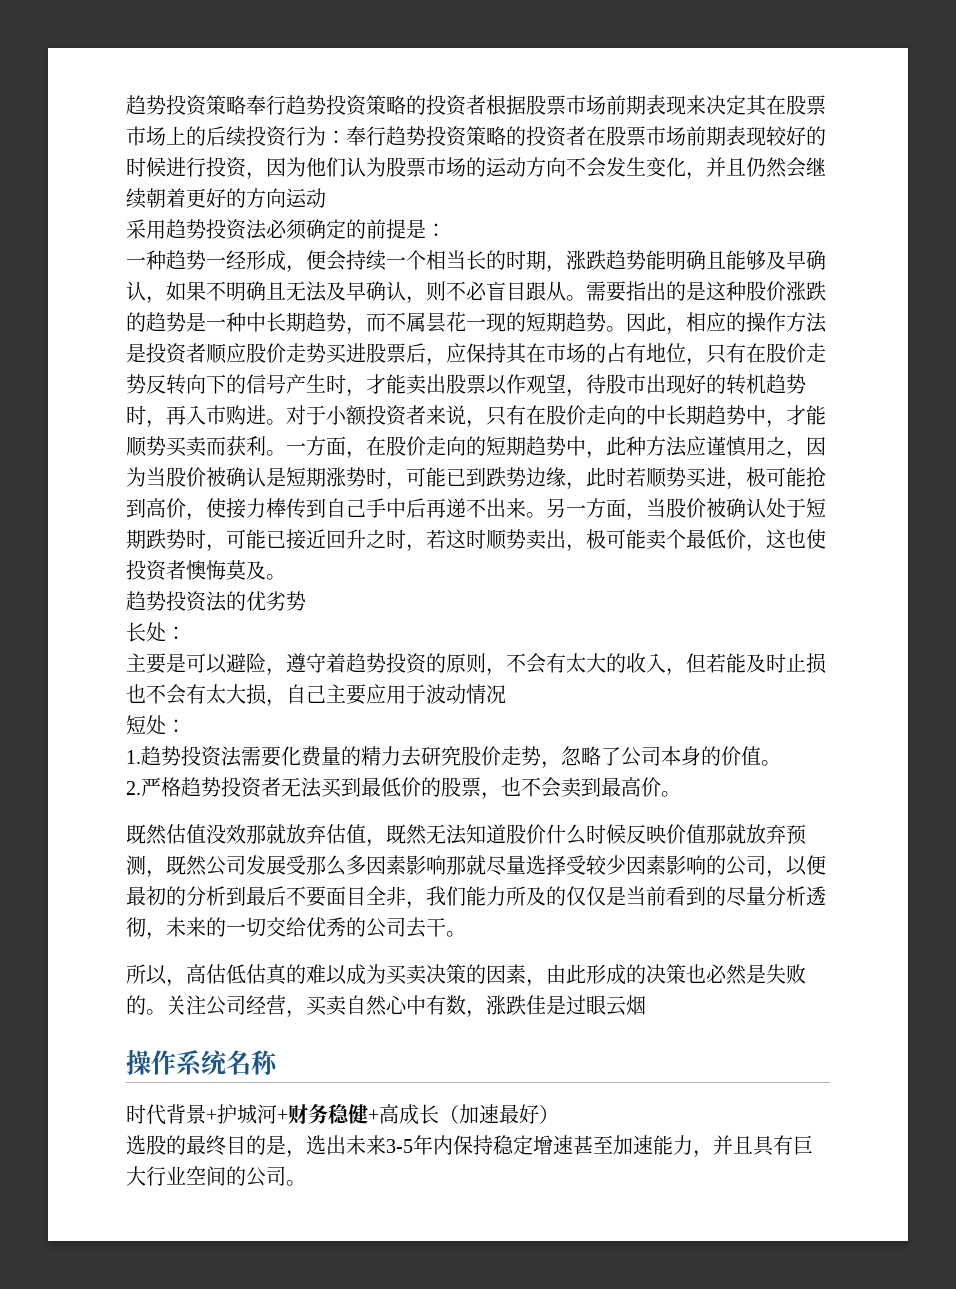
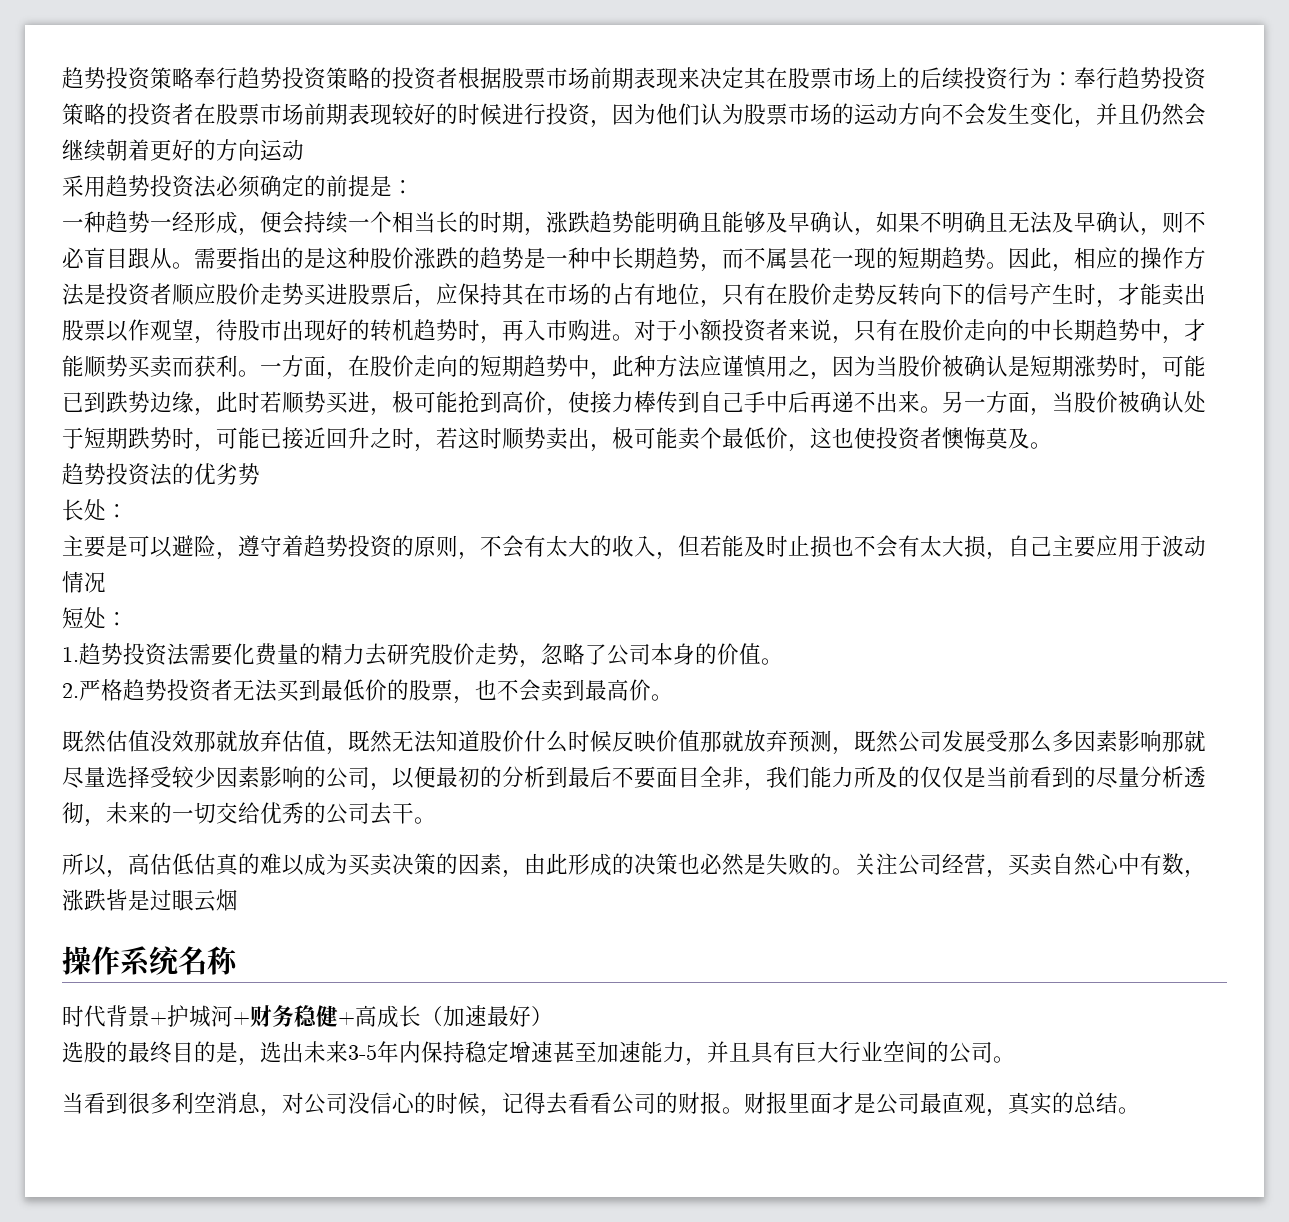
- 关注公司经营，买卖自然心中有数，涨跌佳是过眼云烟
+ 关注公司经营，买卖自然心中有数，涨跌皆是过眼云烟
+ 当看到很多利空消息，对公司没信心的时候，记得去看看公司的财报。财报里面才是公司最直观，真实的总结。

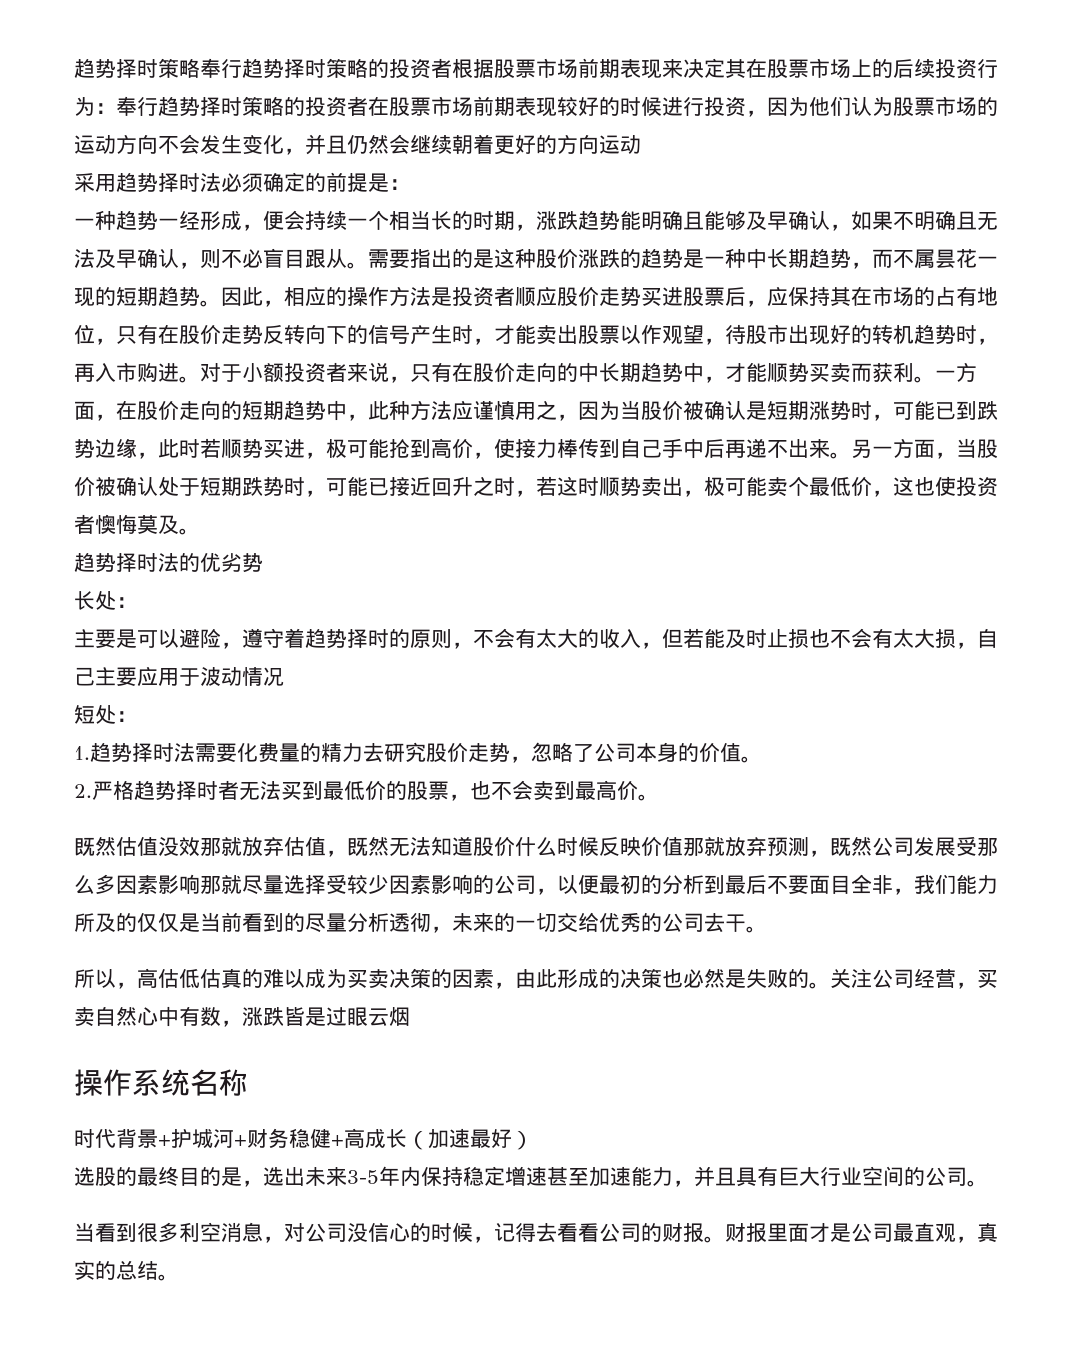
- 趋势投资策略奉行趋势投资策略的投资者根据股票市场前期表现来决定其在股票市场上的后续投资行为：奉行趋势投资策略的投资者在股票市场前期表现较好的时候进行投资，因为他们认为股票市场的运动方向不会发生变化，并且仍然会继续朝着更好的方向运动
+ 趋势择时策略奉行趋势择时策略的投资者根据股票市场前期表现来决定其在股票市场上的后续投资行为：奉行趋势择时策略的投资者在股票市场前期表现较好的时候进行投资，因为他们认为股票市场的运动方向不会发生变化，并且仍然会继续朝着更好的方向运动
- 采用趋势投资法必须确定的前提是：
+ 采用趋势择时法必须确定的前提是：
- 趋势投资法的优劣势
+ 趋势择时法的优劣势
- 主要是可以避险，遵守着趋势投资的原则，不会有太大的收入，但若能及时止损也不会有太大损，自己主要应用于波动情况
+ 主要是可以避险，遵守着趋势择时的原则，不会有太大的收入，但若能及时止损也不会有太大损，自己主要应用于波动情况
- 1.趋势投资法需要化费量的精力去研究股价走势，忽略了公司本身的价值。
+ 1.趋势择时法需要化费量的精力去研究股价走势，忽略了公司本身的价值。
- 2.严格趋势投资者无法买到最低价的股票，也不会卖到最高价。
+ 2.严格趋势择时者无法买到最低价的股票，也不会卖到最高价。

